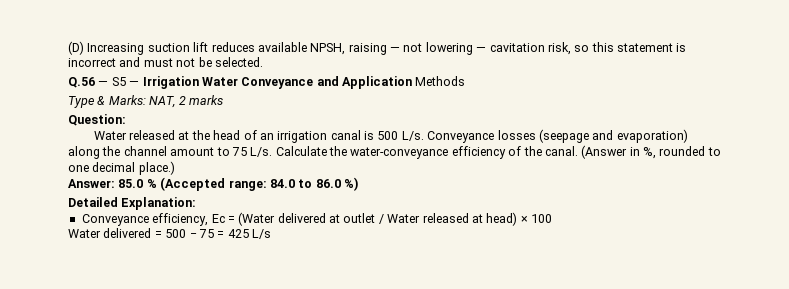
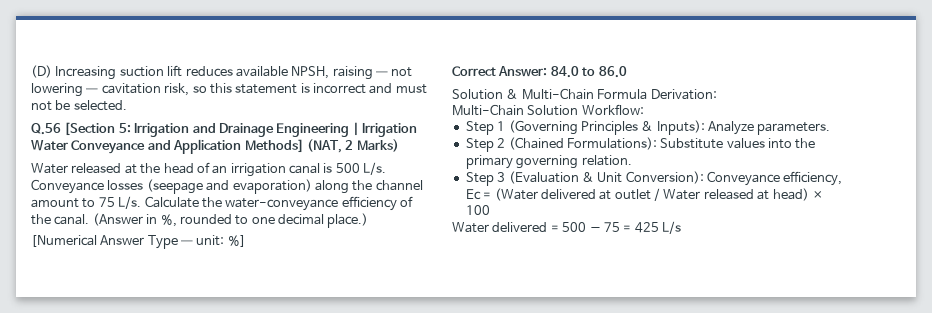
- Q.56 — S5 — Irrigation Water Conveyance and Application Methods
- Type & Marks: NAT, 2 marks
- Question:
+ Q.56 [Section 5: Irrigation and Drainage Engineering | Irrigation Water Conveyance and Application Methods] (NAT, 2 Marks)
- Answer: 85.0 % (Accepted range: 84.0 to 86.0 %)
- Detailed Explanation:
- Conveyance efficiency, Ec = (Water delivered at outlet / Water released at head) × 100
+ [Numerical Answer Type — unit: %]
+ Correct Answer: 84.0 to 86.0
+ Solution & Multi-Chain Formula Derivation:
+ Multi-Chain Solution Workflow:
+ Step 1 (Governing Principles & Inputs): Analyze parameters.
+ Step 2 (Chained Formulations): Substitute values into the primary governing relation.
+ Step 3 (Evaluation & Unit Conversion): Conveyance efficiency, Ec = (Water delivered at outlet / Water released at head) × 100

